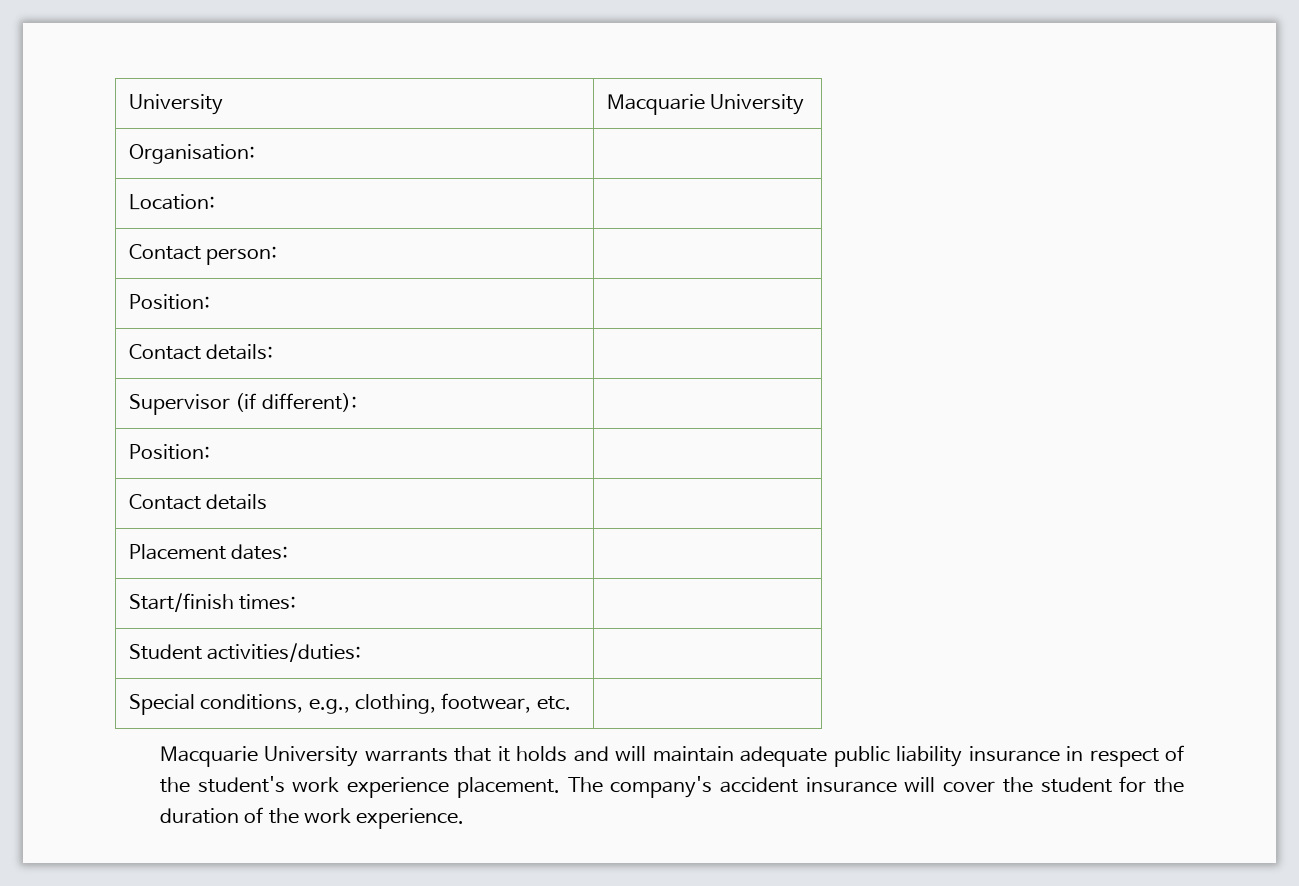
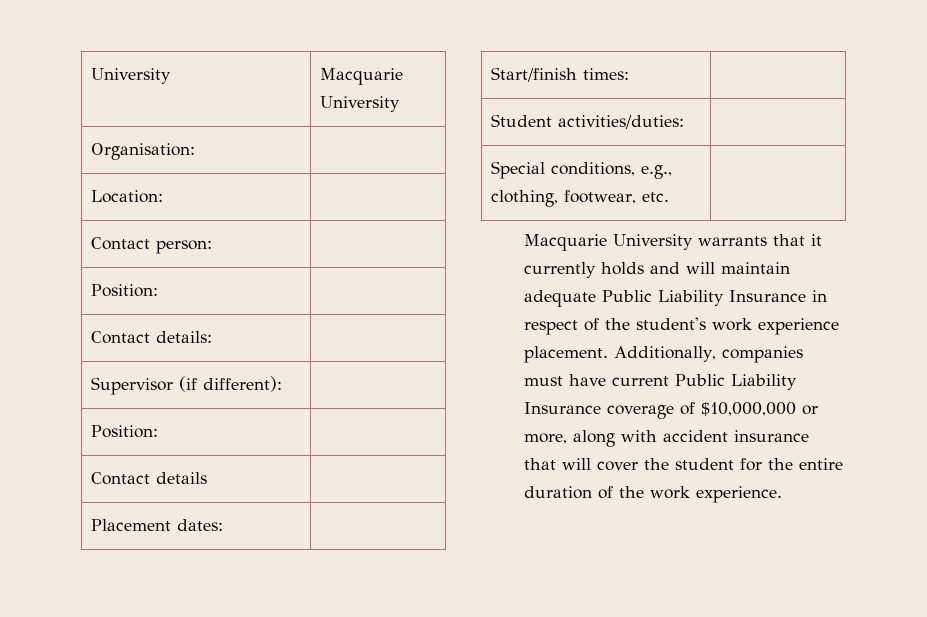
- Macquarie University warrants that it holds and will maintain adequate public liability insurance in respect of the student's work experience placement.
+ Macquarie University warrants that it currently holds and will maintain adequate Public Liability Insurance in respect of the student's work experience placement.
- The company's accident insurance will cover the student for the duration of the work experience.
+ Additionally, companies must have current Public Liability Insurance coverage of $10,000,000 or more, along with accident insurance that will cover the student for the entire duration of the work experience.

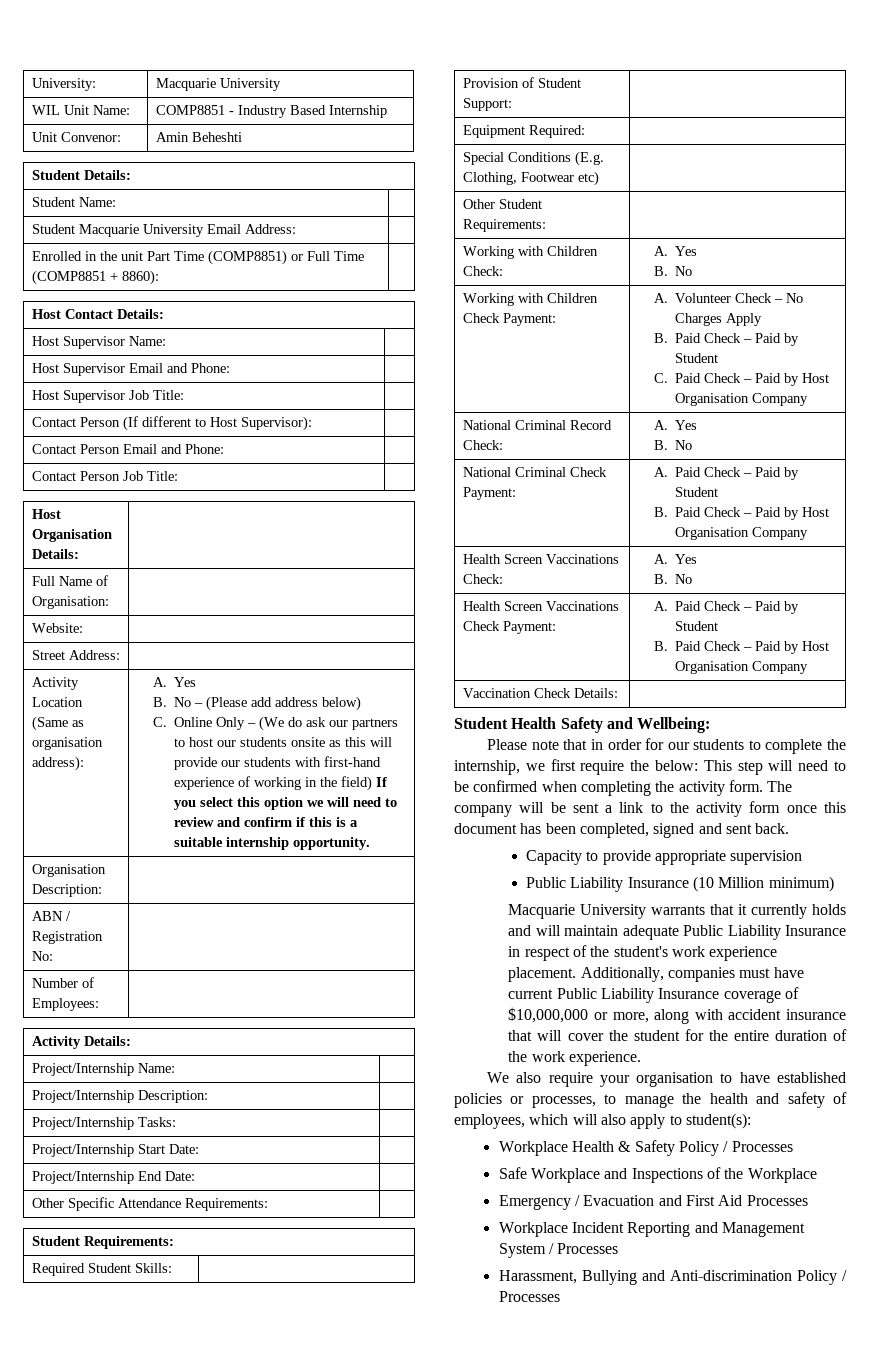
- University | Macquarie University
+ University: | Macquarie University
- Organisation: |
- Location: |
- Contact person: |
- Position: |
- Contact details: |
- Supervisor (if different): |
- Position: |
- Contact details |
- Placement dates: |
- Start/finish times: |
- Student activities/duties: |
- Special conditions, e.g., clothing, footwear, etc. |
+ WIL Unit Name: | COMP8851 - Industry Based Internship
+ Unit Convenor: | Amin Beheshti
+ Student Details:
+ Student Name: |
+ Student Macquarie University Email Address: |
+ Enrolled in the unit Part Time (COMP8851) or Full Time (COMP8851 + 8860): |
+ Host Contact Details:
+ Host Supervisor Name: |
+ Host Supervisor Email and Phone: |
+ Host Supervisor Job Title: |
+ Contact Person (If different to Host Supervisor): |
+ Contact Person Email and Phone: |
+ Contact Person Job Title: |
+ Host Organisation Details: |
+ Full Name of Organisation: |
+ Website: |
+ Street Address: |
+ Activity Location (Same as organisation address): | A. Yes
+ B. No – (Please add address below)
+ C. Online Only – (We do ask our partners to host our students onsite as this will provide our students with first-hand experience of working in the field) If you select this option we will need to review and confirm if this is a suitable internship opportunity.
+ Organisation Description: |
+ ABN / Registration No: |
+ Number of Employees: |
+ Activity Details:
+ Project/Internship Name: |
+ Project/Internship Description: |
+ Project/Internship Tasks: |
+ Project/Internship Start Date: |
+ Project/Internship End Date: |
+ Other Specific Attendance Requirements: |
+ Student Requirements:
+ Required Student Skills: |
+ Provision of Student Support: |
+ Equipment Required: |
+ Special Conditions (E.g. Clothing, Footwear etc) |
+ Other Student Requirements: |
+ Working with Children Check: | A. Yes
+ B. No
+ Working with Children Check Payment: | A. Volunteer Check – No Charges Apply
+ B. Paid Check – Paid by Student
+ C. Paid Check – Paid by Host Organisation Company
+ National Criminal Record Check: | A. Yes
+ B. No
+ National Criminal Check Payment: | A. Paid Check – Paid by Student
+ B. Paid Check – Paid by Host Organisation Company
+ Health Screen Vaccinations Check: | A. Yes
+ B. No
+ Health Screen Vaccinations Check Payment: | A. Paid Check – Paid by Student
+ B. Paid Check – Paid by Host Organisation Company
+ Vaccination Check Details: |
+ Student Health Safety and Wellbeing:
+ Please note that in order for our students to complete the internship, we first require the below: This step will need to be confirmed when completing the activity form. The company will be sent a link to the activity form once this document has been completed, signed and sent back.
+ Capacity to provide appropriate supervision
+ Public Liability Insurance (10 Million minimum)
+ We also require your organisation to have established policies or processes, to manage the health and safety of employees, which will also apply to student(s):
+ Workplace Health & Safety Policy / Processes
+ Safe Workplace and Inspections of the Workplace
+ Emergency / Evacuation and First Aid Processes
+ Workplace Incident Reporting and Management System / Processes
+ Harassment, Bullying and Anti-discrimination Policy / Processes

